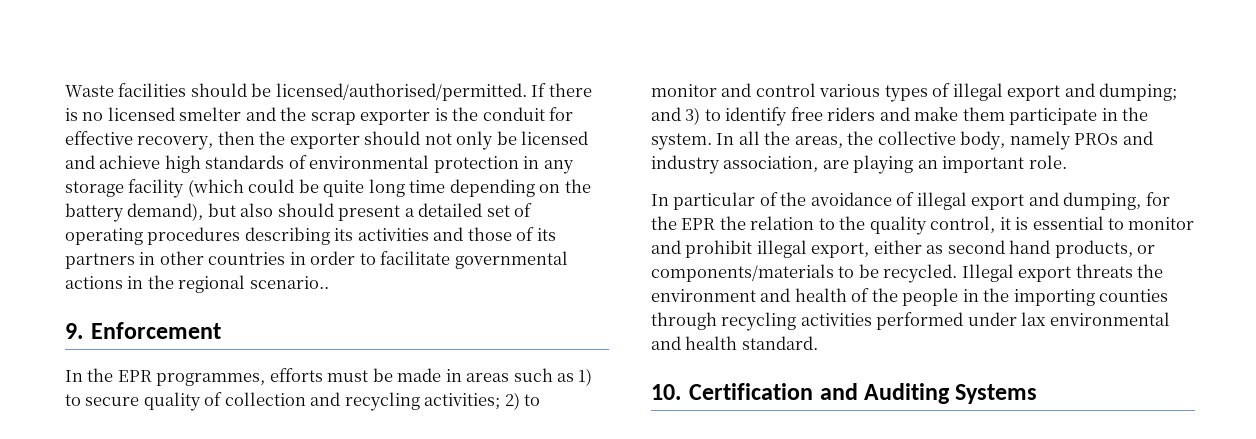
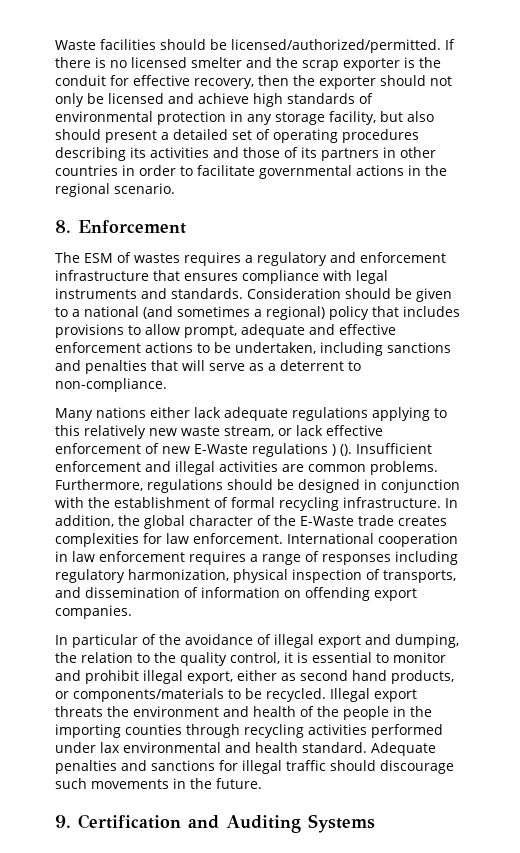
- Waste facilities should be licensed/authorised/permitted.
+ Waste facilities should be licensed/authorized/permitted.
- If there is no licensed smelter and the scrap exporter is the conduit for effective recovery, then the exporter should not only be licensed and achieve high standards of environmental protection in any storage facility (which could be quite long time depending on the battery demand), but also should present a detailed set of operating procedures describing its activities and those of its partners in other countries in order to facilitate governmental actions in the regional scenario..
- 9. Enforcement
+ If there is no licensed smelter and the scrap exporter is the conduit for effective recovery, then the exporter should not only be licensed and achieve high standards of environmental protection in any storage facility, but also should present a detailed set of operating procedures describing its activities and those of its partners in other countries in order to facilitate governmental actions in the regional scenario.
+ 8. Enforcement
- In the EPR programmes, efforts must be made in areas such as 1) to secure quality of collection and recycling activities; 2) to monitor and control various types of illegal export and dumping; and 3) to identify free riders and make them participate in the system. In all the areas, the collective body, namely PROs and industry association, are playing an important role.
+ The ESM of wastes requires a regulatory and enforcement infrastructure that ensures compliance with legal instruments and standards. Consideration should be given to a national (and sometimes a regional) policy that includes provisions to allow prompt, adequate and effective enforcement actions to be undertaken, including sanctions and penalties that will serve as a deterrent to non-compliance.
+ Many nations either lack adequate regulations applying to this relatively new waste stream, or lack effective enforcement of new E-Waste regulations ) (). Insufficient enforcement and illegal activities are common problems. Furthermore, regulations should be designed in conjunction with the establishment of formal recycling infrastructure. In addition, the global character of the E-Waste trade creates complexities for law enforcement. International cooperation in law enforcement requires a range of responses including regulatory harmonization, physical inspection of transports, and dissemination of information on offending export companies.
- In particular of the avoidance of illegal export and dumping, for the EPR the relation to the quality control, it is essential to monitor and prohibit illegal export, either as second hand products, or components/materials to be recycled.
+ In particular of the avoidance of illegal export and dumping, the relation to the quality control, it is essential to monitor and prohibit illegal export, either as second hand products, or components/materials to be recycled.
- Illegal export threats the environment and health of the people in the importing counties through recycling activities performed under lax environmental and health standard.
- 10. Certification and Auditing Systems
+ Illegal export threats the environment and health of the people in the importing counties through recycling activities performed under lax environmental and health standard. Adequate penalties and sanctions for illegal traffic should discourage such movements in the future.
+ 9. Certification and Auditing Systems

